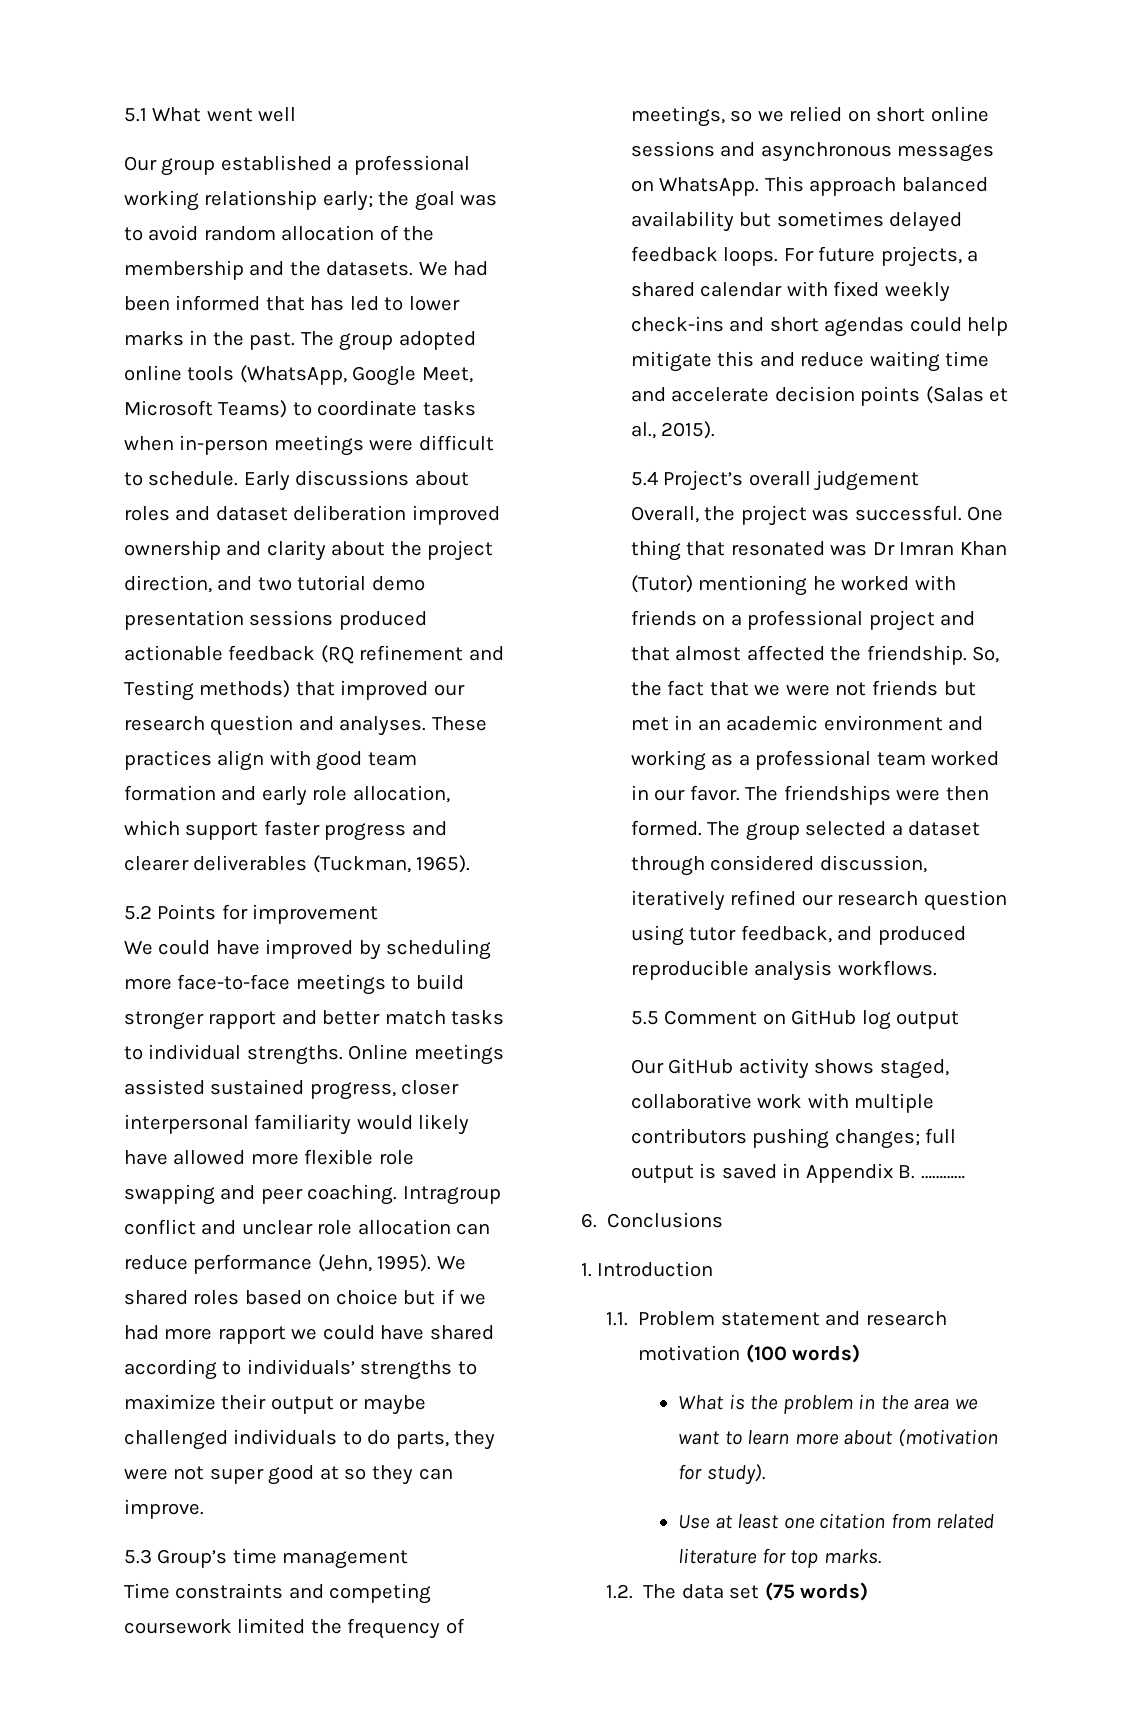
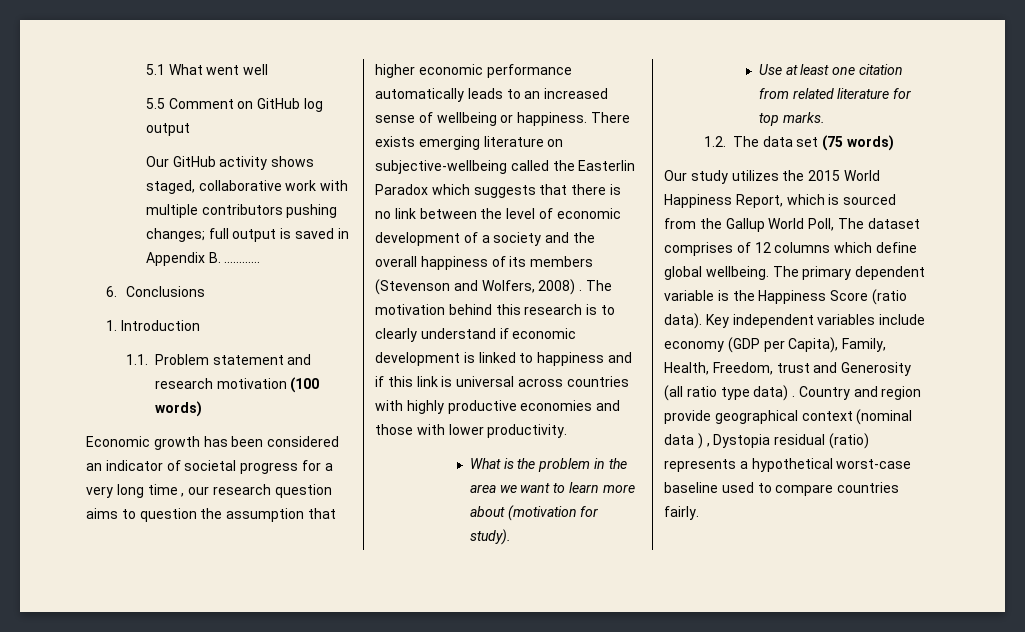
- Our group established a professional working relationship early; the goal was to avoid random allocation of the membership and the datasets. We had been informed that has led to lower marks in the past. The group adopted online tools (WhatsApp, Google Meet, Microsoft Teams) to coordinate tasks when in-person meetings were difficult to schedule. Early discussions about roles and dataset deliberation improved ownership and clarity about the project direction, and two tutorial demo presentation sessions produced actionable feedback (RQ refinement and Testing methods) that improved our research question and analyses. These practices align with good team formation and early role allocation, which support faster progress and clearer deliverables (Tuckman, 1965).
- 5.2 Points for improvement
- We could have improved by scheduling more face-to-face meetings to build stronger rapport and better match tasks to individual strengths. Online meetings assisted sustained progress, closer interpersonal familiarity would likely have allowed more flexible role swapping and peer coaching. Intragroup conflict and unclear role allocation can reduce performance (Jehn, 1995). We shared roles based on choice but if we had more rapport we could have shared according to individuals’ strengths to maximize their output or maybe challenged individuals to do parts, they were not super good at so they can improve.
- 5.3 Group’s time management
- Time constraints and competing coursework limited the frequency of meetings, so we relied on short online sessions and asynchronous messages on WhatsApp. This approach balanced availability but sometimes delayed feedback loops. For future projects, a shared calendar with fixed weekly check-ins and short agendas could help mitigate this and reduce waiting time and accelerate decision points (Salas et al., 2015).
- 5.4 Project’s overall judgement
- Overall, the project was successful. One thing that resonated was Dr Imran Khan (Tutor) mentioning he worked with friends on a professional project and that almost affected the friendship. So, the fact that we were not friends but met in an academic environment and working as a professional team worked in our favor. The friendships were then formed. The group selected a dataset through considered discussion, iteratively refined our research question using tutor feedback, and produced reproducible analysis workflows.
+ Economic growth has been considered an indicator of societal progress for a very long time , our research question aims to question the assumption that higher economic performance automatically leads to an increased sense of wellbeing or happiness. There exists emerging literature on subjective-wellbeing called the Easterlin Paradox which suggests that there is no link between the level of economic development of a society and the overall happiness of its members (Stevenson and Wolfers, 2008) . The motivation behind this research is to clearly understand if economic development is linked to happiness and if this link is universal across countries with highly productive economies and those with lower productivity.
+ Our study utilizes the 2015 World Happiness Report, which is sourced from the Gallup World Poll, The dataset comprises of 12 columns which define global wellbeing. The primary dependent variable is the Happiness Score (ratio data). Key independent variables include economy (GDP per Capita), Family, Health, Freedom, trust and Generosity (all ratio type data) . Country and region provide geographical context (nominal data ) , Dystopia residual (ratio) represents a hypothetical worst-case baseline used to compare countries fairly.

